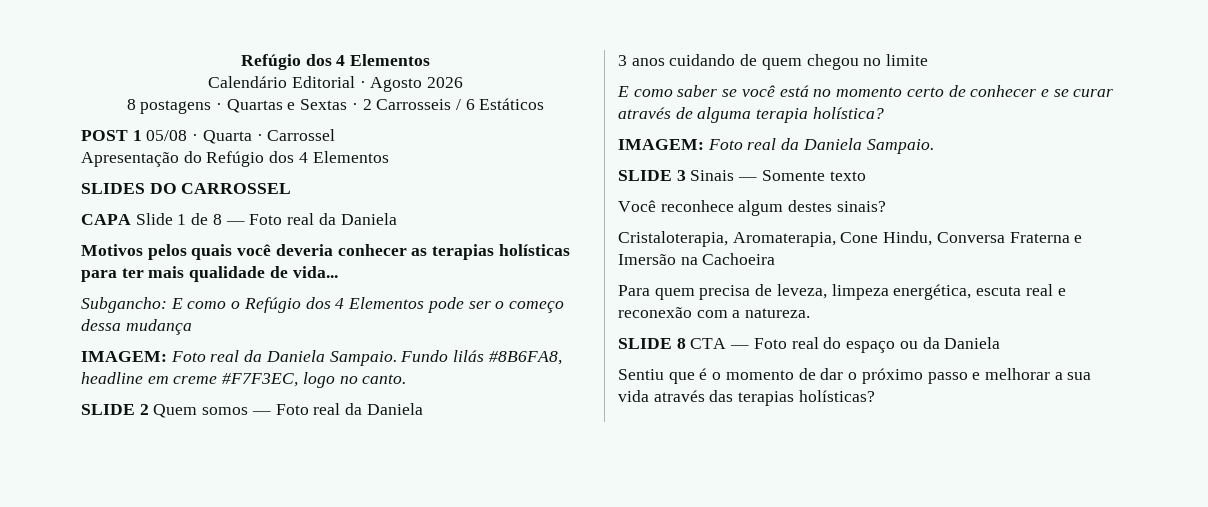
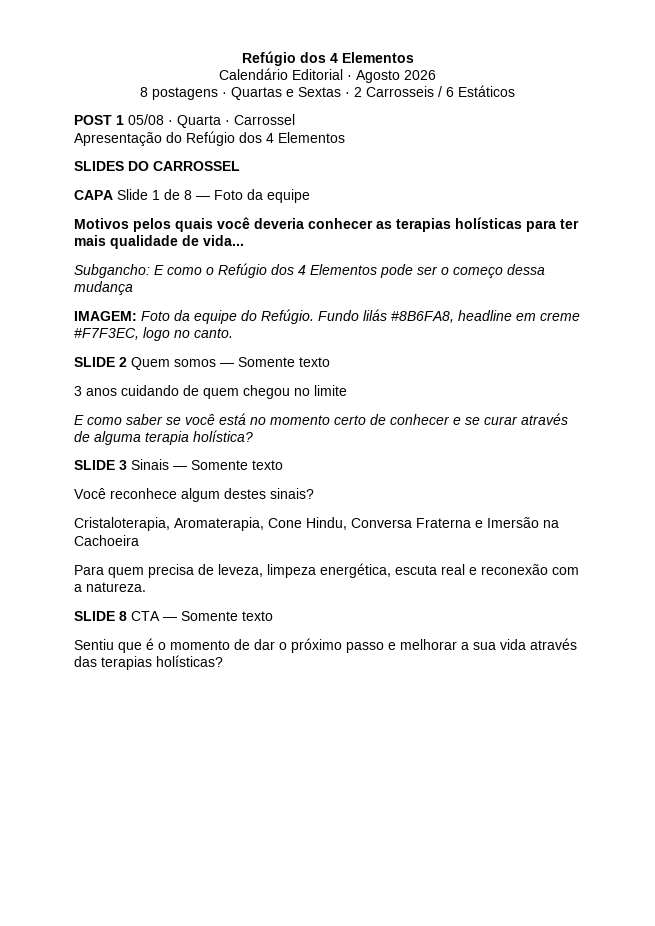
- CAPA Slide 1 de 8 — Foto real da Daniela
+ CAPA Slide 1 de 8 — Foto da equipe
  Subgancho: E como o Refúgio dos 4 Elementos pode ser o começo dessa mudança
- IMAGEM: Foto real da Daniela Sampaio.
+ IMAGEM: Foto da equipe do Refúgio.
- SLIDE 2 Quem somos — Foto real da Daniela
+ SLIDE 2 Quem somos — Somente texto
  E como saber se você está no momento certo de conhecer e se curar através de alguma terapia holística?
- IMAGEM: Foto real da Daniela Sampaio.
- SLIDE 8 CTA — Foto real do espaço ou da Daniela
+ SLIDE 8 CTA — Somente texto

